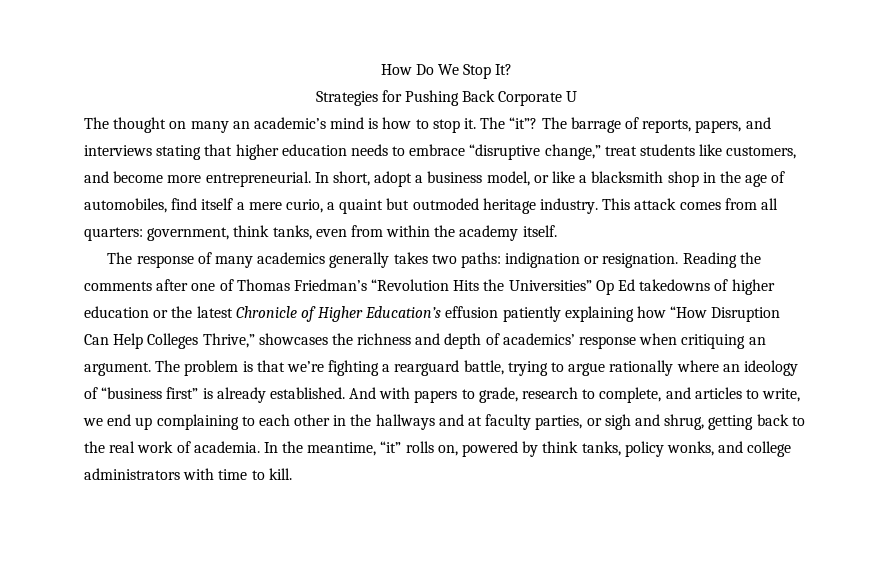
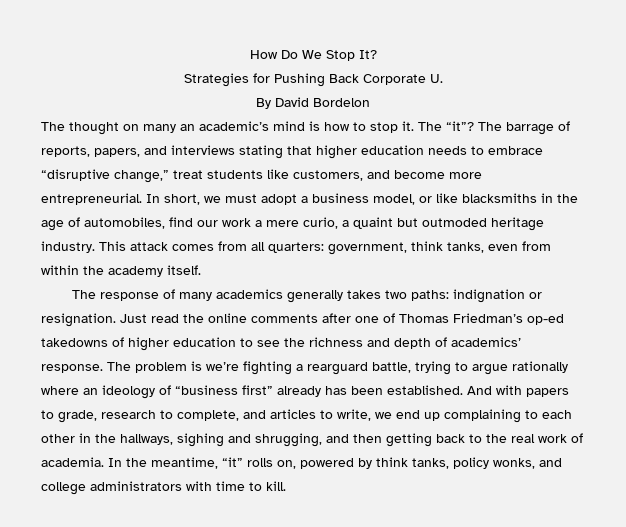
- Strategies for Pushing Back Corporate U
+ Strategies for Pushing Back Corporate U.
+ By David Bordelon
- In short, adopt a business model, or like a blacksmith shop in the age of automobiles, find itself a mere curio, a quaint but outmoded heritage industry.
+ In short, we must adopt a business model, or like blacksmiths in the age of automobiles, find our work a mere curio, a quaint but outmoded heritage industry.
- Reading the comments after one of Thomas Friedman’s “Revolution Hits the Universities” Op Ed takedowns of higher education or the latest Chronicle of Higher Education’s effusion patiently explaining how “How Disruption Can Help Colleges Thrive,” showcases the richness and depth of academics’ response when critiquing an argument.
+ Just read the online comments after one of Thomas Friedman’s op-ed takedowns of higher education to see the richness and depth of academics’ response.
- The problem is that we’re fighting a rearguard battle, trying to argue rationally where an ideology of “business first” is already established.
+ The problem is we’re fighting a rearguard battle, trying to argue rationally where an ideology of “business first” already has been established.
- And with papers to grade, research to complete, and articles to write, we end up complaining to each other in the hallways and at faculty parties, or sigh and shrug, getting back to the real work of academia.
+ And with papers to grade, research to complete, and articles to write, we end up complaining to each other in the hallways, sighing and shrugging, and then getting back to the real work of academia.

